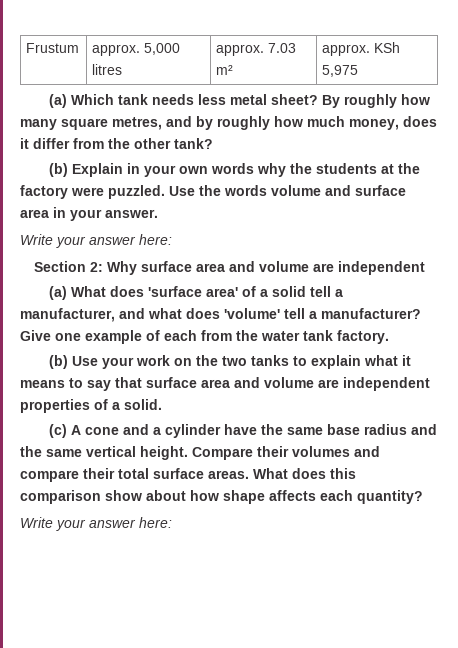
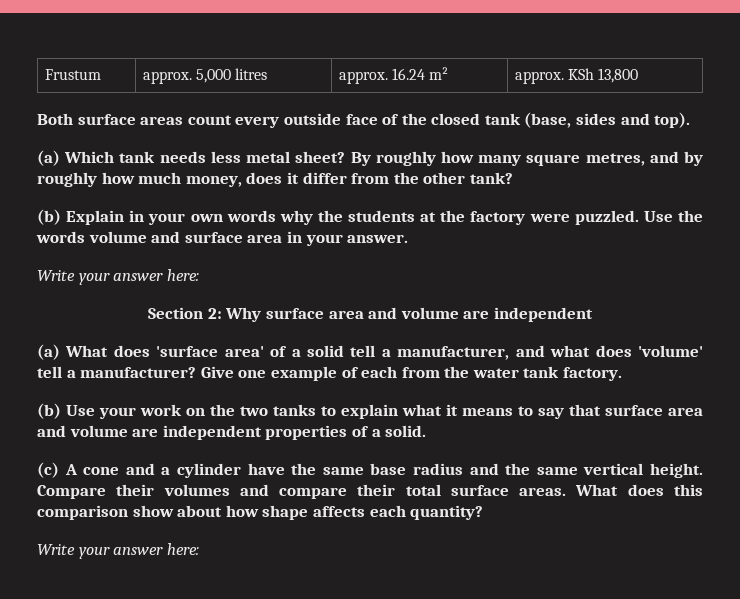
- Frustum | approx. 5,000 litres | approx. 7.03 m² | approx. KSh 5,975
+ Frustum | approx. 5,000 litres | approx. 16.24 m² | approx. KSh 13,800
+ Both surface areas count every outside face of the closed tank (base, sides and top).

